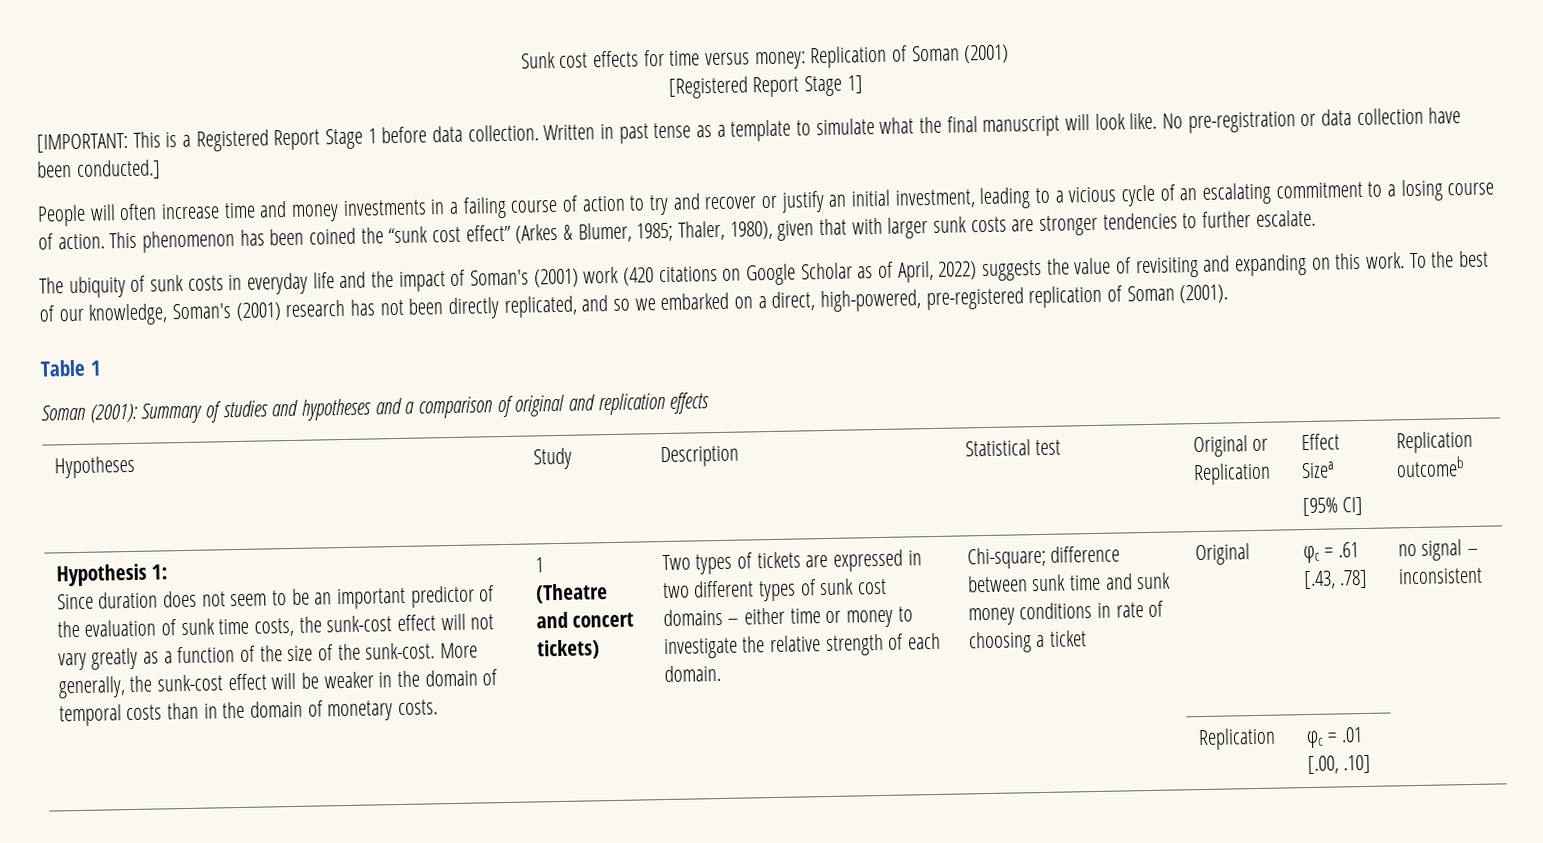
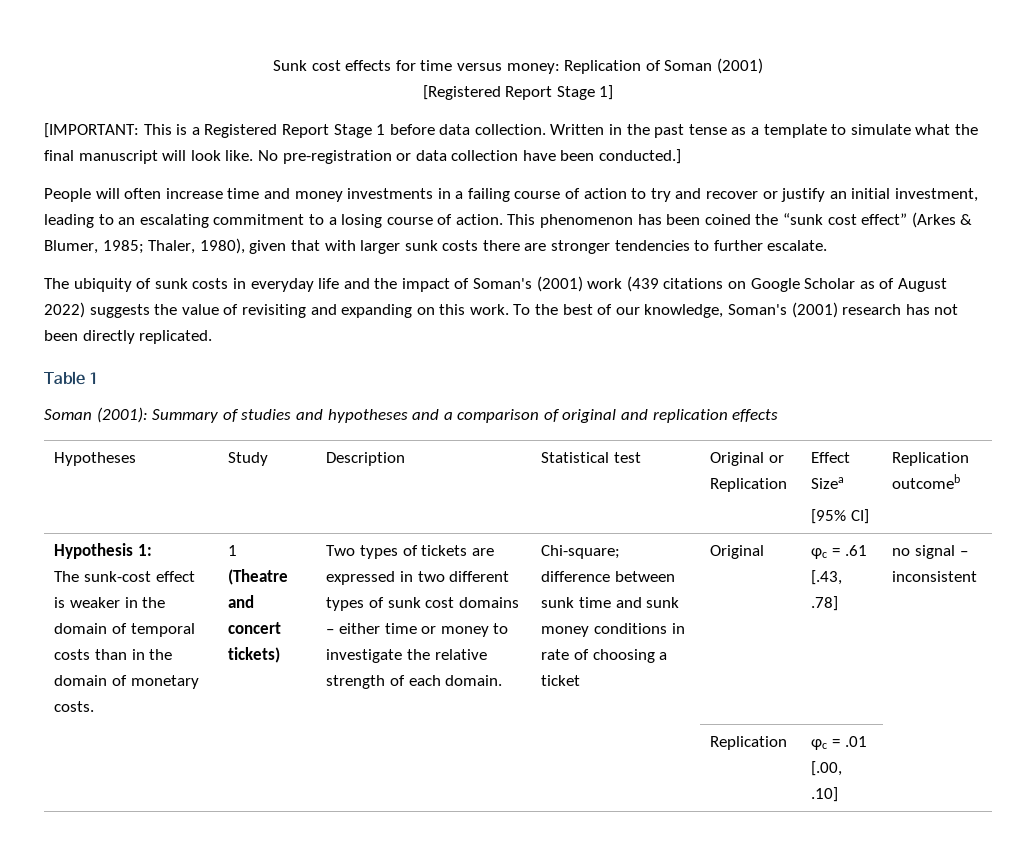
- Written in past tense as a template to simulate what the final manuscript will look like.
+ Written in the past tense as a template to simulate what the final manuscript will look like.
- People will often increase time and money investments in a failing course of action to try and recover or justify an initial investment, leading to a vicious cycle of an escalating commitment to a losing course of action.
+ People will often increase time and money investments in a failing course of action to try and recover or justify an initial investment, leading to an escalating commitment to a losing course of action.
- This phenomenon has been coined the “sunk cost effect” (Arkes & Blumer, 1985; Thaler, 1980), given that with larger sunk costs are stronger tendencies to further escalate.
+ This phenomenon has been coined the “sunk cost effect” (Arkes & Blumer, 1985; Thaler, 1980), given that with larger sunk costs there are stronger tendencies to further escalate.
- The ubiquity of sunk costs in everyday life and the impact of Soman's (2001) work (420 citations on Google Scholar as of April, 2022) suggests the value of revisiting and expanding on this work.
+ The ubiquity of sunk costs in everyday life and the impact of Soman's (2001) work (439 citations on Google Scholar as of August 2022) suggests the value of revisiting and expanding on this work.
- To the best of our knowledge, Soman's (2001) research has not been directly replicated, and so we embarked on a direct, high-powered, pre-registered replication of Soman (2001).
+ To the best of our knowledge, Soman's (2001) research has not been directly replicated.
- Since duration does not seem to be an important predictor of the evaluation of sunk time costs, the sunk-cost effect will not vary greatly as a function of the size of the sunk-cost. More generally, the sunk-cost effect will be weaker in the domain of temporal costs than in the domain of monetary costs.
+ The sunk-cost effect is weaker in the domain of temporal costs than in the domain of monetary costs.

